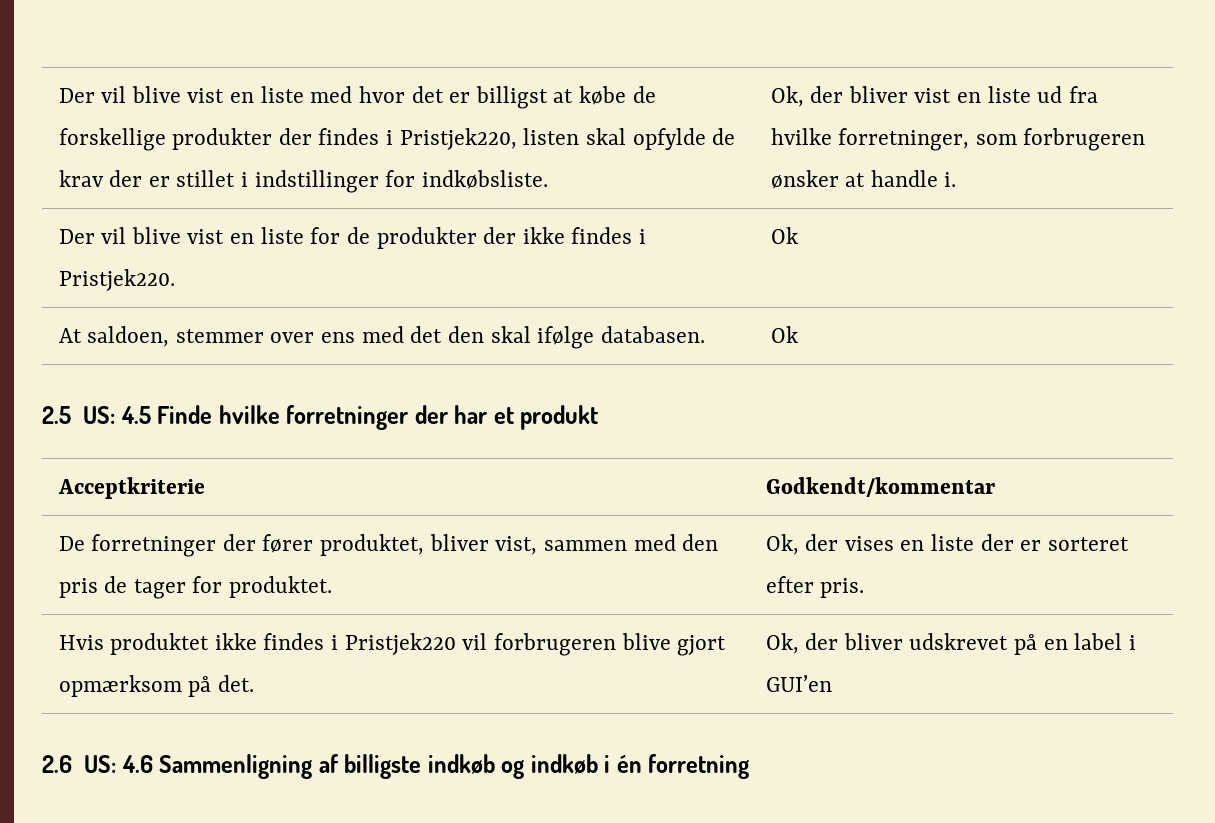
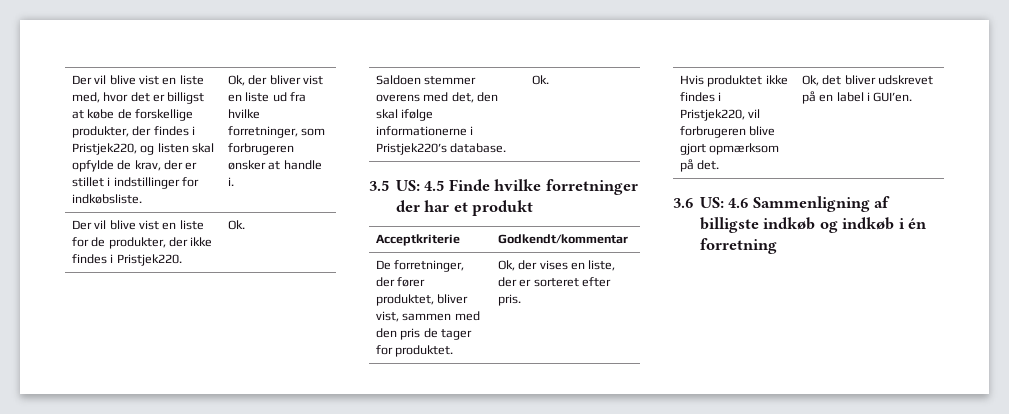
- Der vil blive vist en liste med hvor det er billigst at købe de forskellige produkter der findes i Pristjek220, listen skal opfylde de krav der er stillet i indstillinger for indkøbsliste.
+ Der vil blive vist en liste med, hvor det er billigst at købe de forskellige produkter, der findes i Pristjek220, og listen skal opfylde de krav, der er stillet i indstillinger for indkøbsliste.
- Der vil blive vist en liste for de produkter der ikke findes i Pristjek220. | Ok
- At saldoen, stemmer over ens med det den skal ifølge databasen. | Ok
- 2.5 US: 4.5 Finde hvilke forretninger der har et produkt
+ Der vil blive vist en liste for de produkter, der ikke findes i Pristjek220. | Ok.
+ Saldoen stemmer overens med det, den skal ifølge informationerne i Pristjek220’s database. | Ok.
+ 3.5 US: 4.5 Finde hvilke forretninger der har et produkt
- De forretninger der fører produktet, bliver vist, sammen med den pris de tager for produktet. | Ok, der vises en liste der er sorteret efter pris.
+ De forretninger, der fører produktet, bliver vist, sammen med den pris de tager for produktet. | Ok, der vises en liste, der er sorteret efter pris.
- Hvis produktet ikke findes i Pristjek220 vil forbrugeren blive gjort opmærksom på det. | Ok, der bliver udskrevet på en label i GUI’en
- 2.6 US: 4.6 Sammenligning af billigste indkøb og indkøb i én forretning
+ Hvis produktet ikke findes i Pristjek220, vil forbrugeren blive gjort opmærksom på det. | Ok, det bliver udskrevet på en label i GUI’en.
+ 3.6 US: 4.6 Sammenligning af billigste indkøb og indkøb i én forretning

